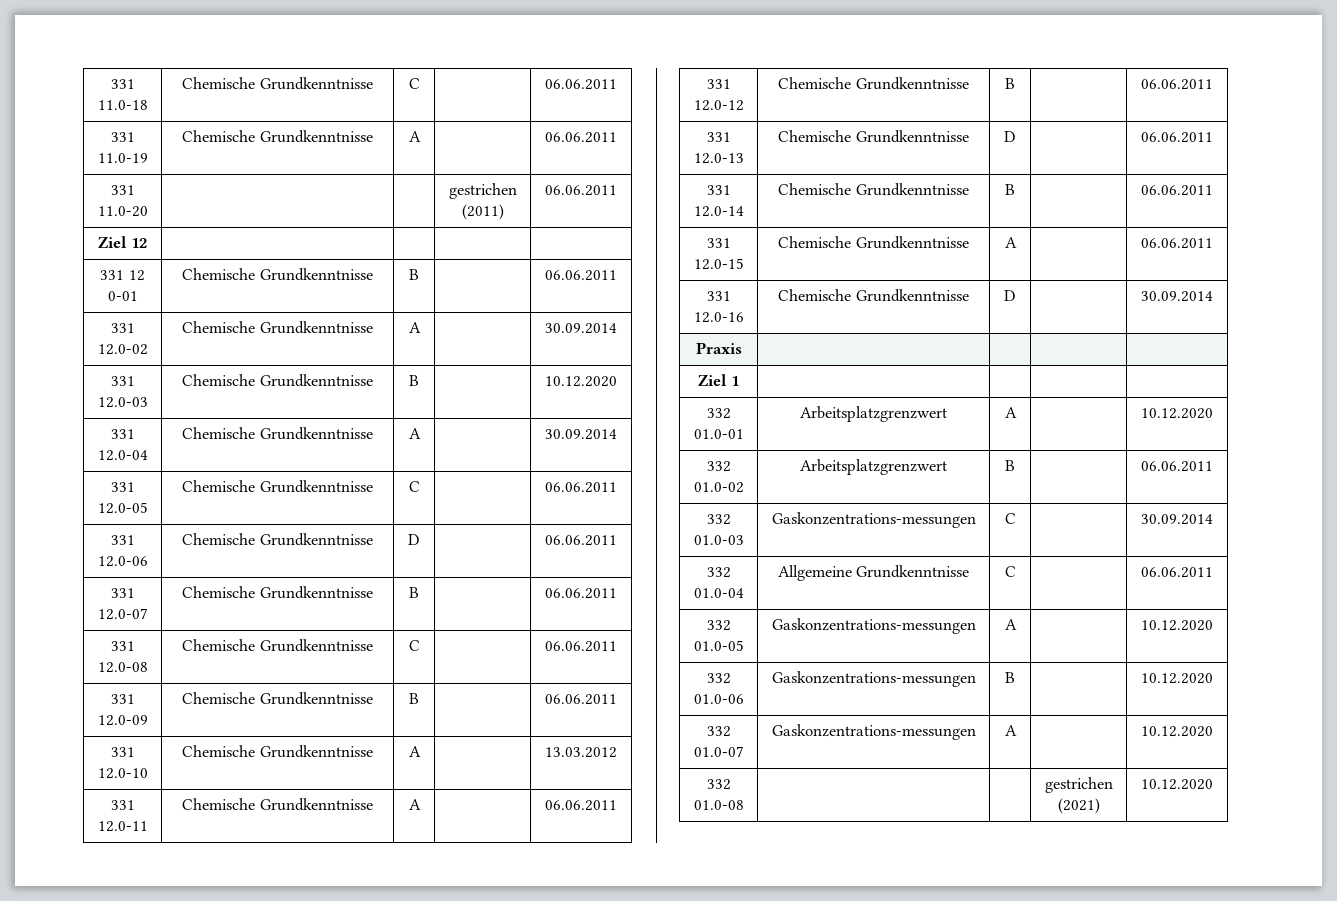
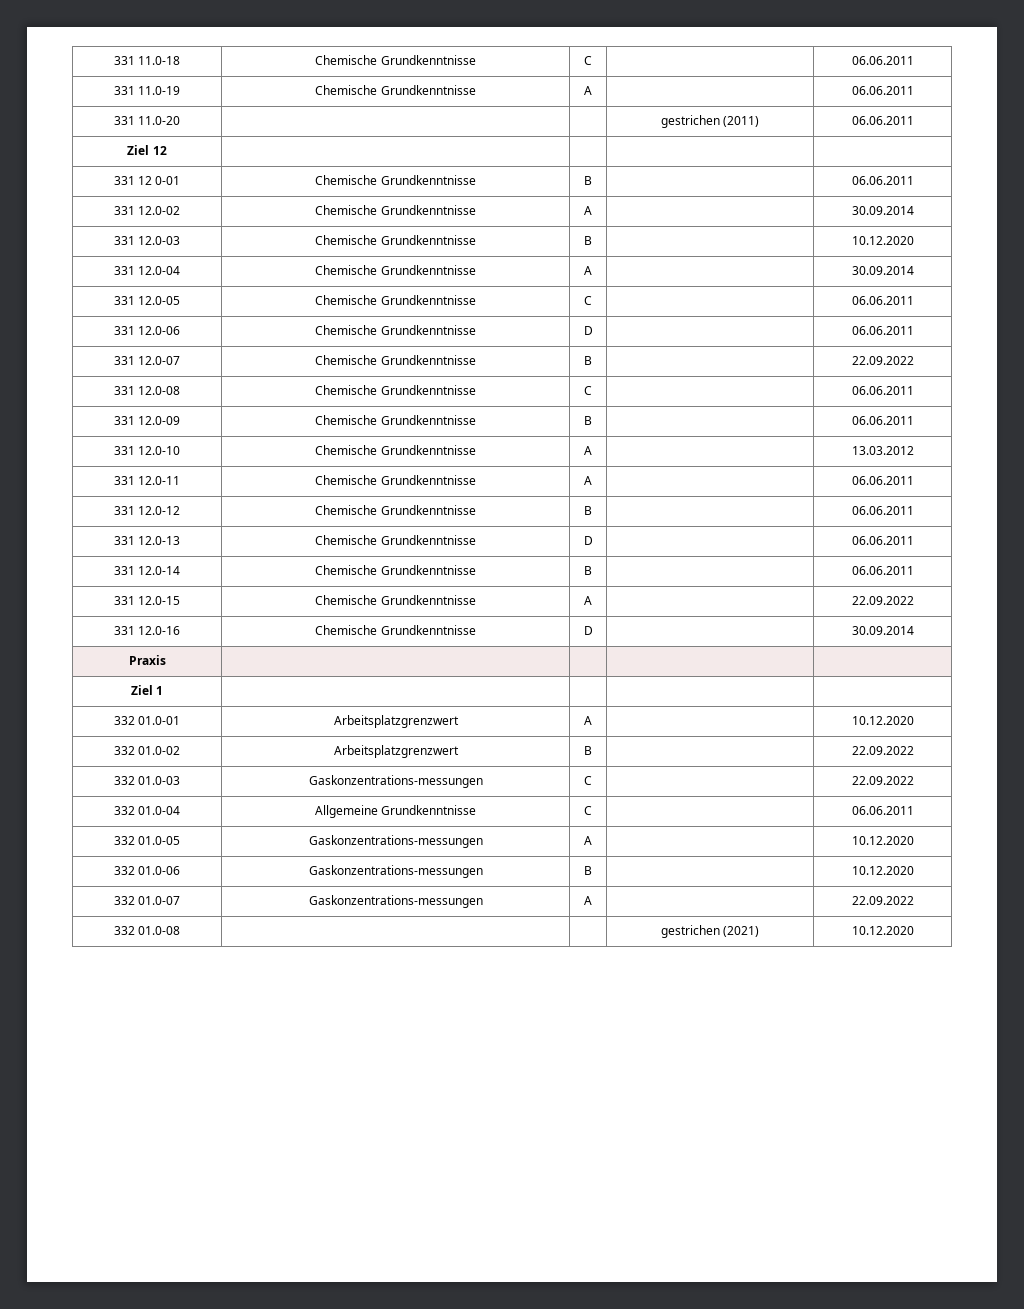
- 331 12.0-07 | Chemische Grundkenntnisse | B | | 06.06.2011
+ 331 12.0-07 | Chemische Grundkenntnisse | B | | 22.09.2022
- 331 12.0-15 | Chemische Grundkenntnisse | A | | 06.06.2011
+ 331 12.0-15 | Chemische Grundkenntnisse | A | | 22.09.2022
- 332 01.0-02 | Arbeitsplatzgrenzwert | B | | 06.06.2011
+ 332 01.0-02 | Arbeitsplatzgrenzwert | B | | 22.09.2022
- 332 01.0-03 | Gaskonzentrations-messungen | C | | 30.09.2014
+ 332 01.0-03 | Gaskonzentrations-messungen | C | | 22.09.2022
- 332 01.0-07 | Gaskonzentrations-messungen | A | | 10.12.2020
+ 332 01.0-07 | Gaskonzentrations-messungen | A | | 22.09.2022

